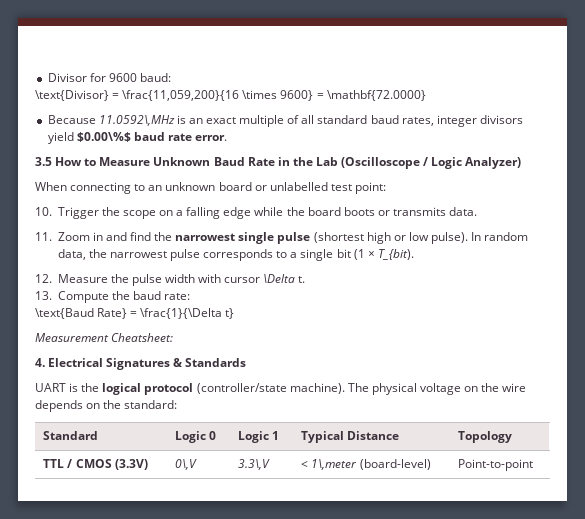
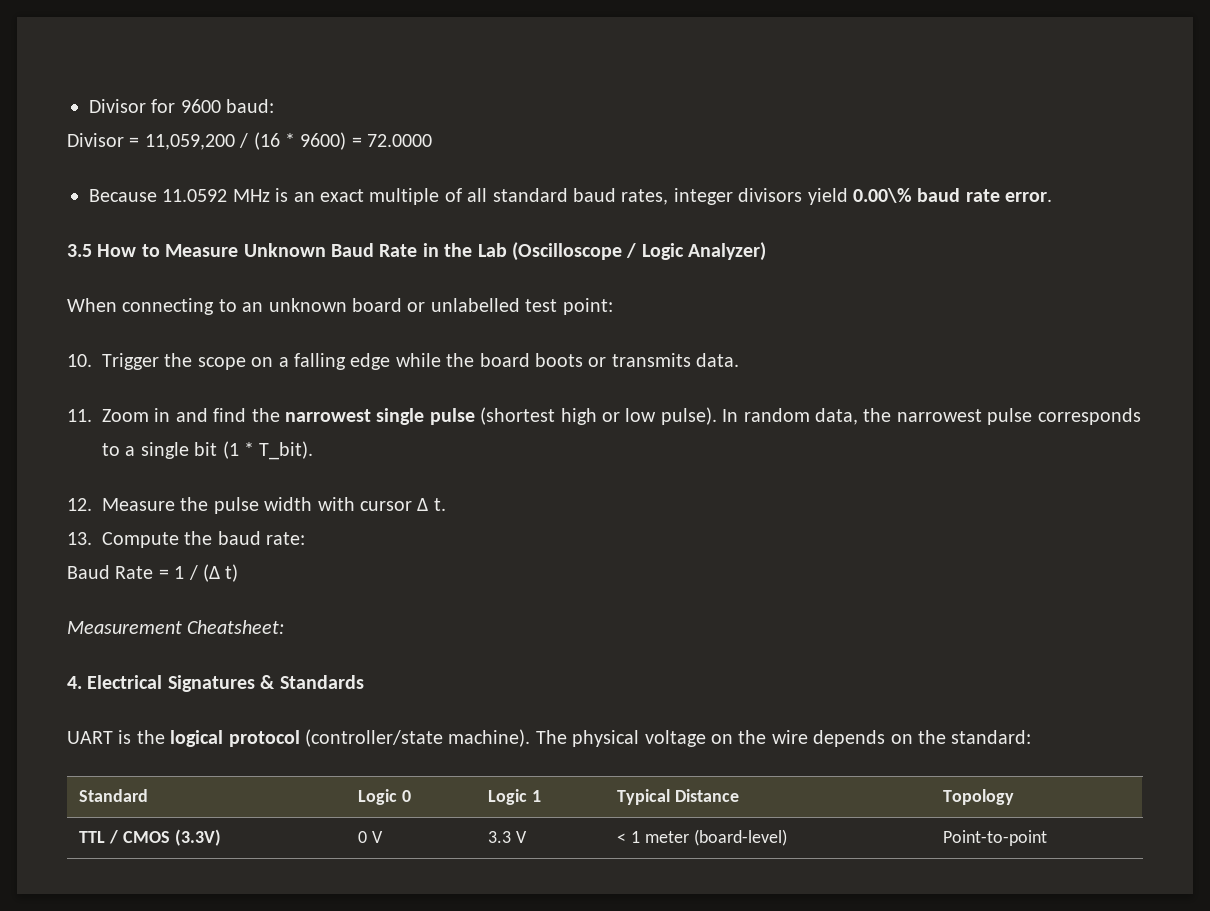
- \text{Divisor} = \frac{11,059,200}{16 \times 9600} = \mathbf{72.0000}
+ Divisor = 11,059,200 / (16 * 9600) = 72.0000
- Because 11.0592\,MHz is an exact multiple of all standard baud rates, integer divisors yield $0.00\%$ baud rate error.
+ Because 11.0592 MHz is an exact multiple of all standard baud rates, integer divisors yield 0.00\% baud rate error.
- In random data, the narrowest pulse corresponds to a single bit (1 × T_{bit).
+ In random data, the narrowest pulse corresponds to a single bit (1 * T_bit).
- 12. Measure the pulse width with cursor \Delta t.
+ 12. Measure the pulse width with cursor Δ t.
- \text{Baud Rate} = \frac{1}{\Delta t}
+ Baud Rate = 1 / (Δ t)
- TTL / CMOS (3.3V) | 0\,V | 3.3\,V | < 1\,meter (board-level) | Point-to-point
+ TTL / CMOS (3.3V) | 0 V | 3.3 V | < 1 meter (board-level) | Point-to-point

